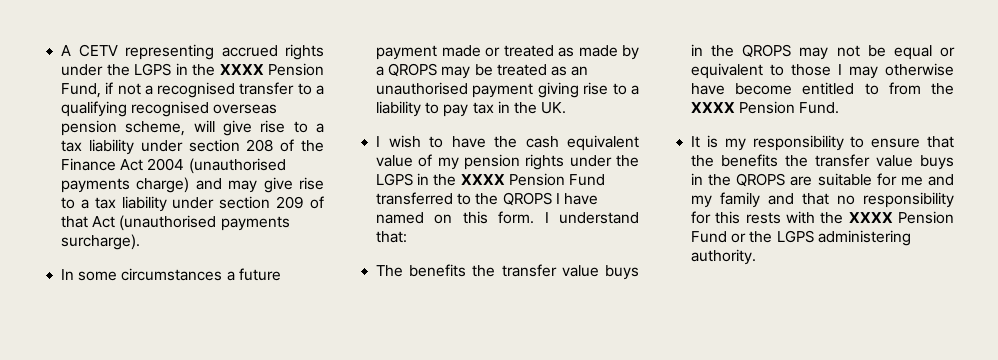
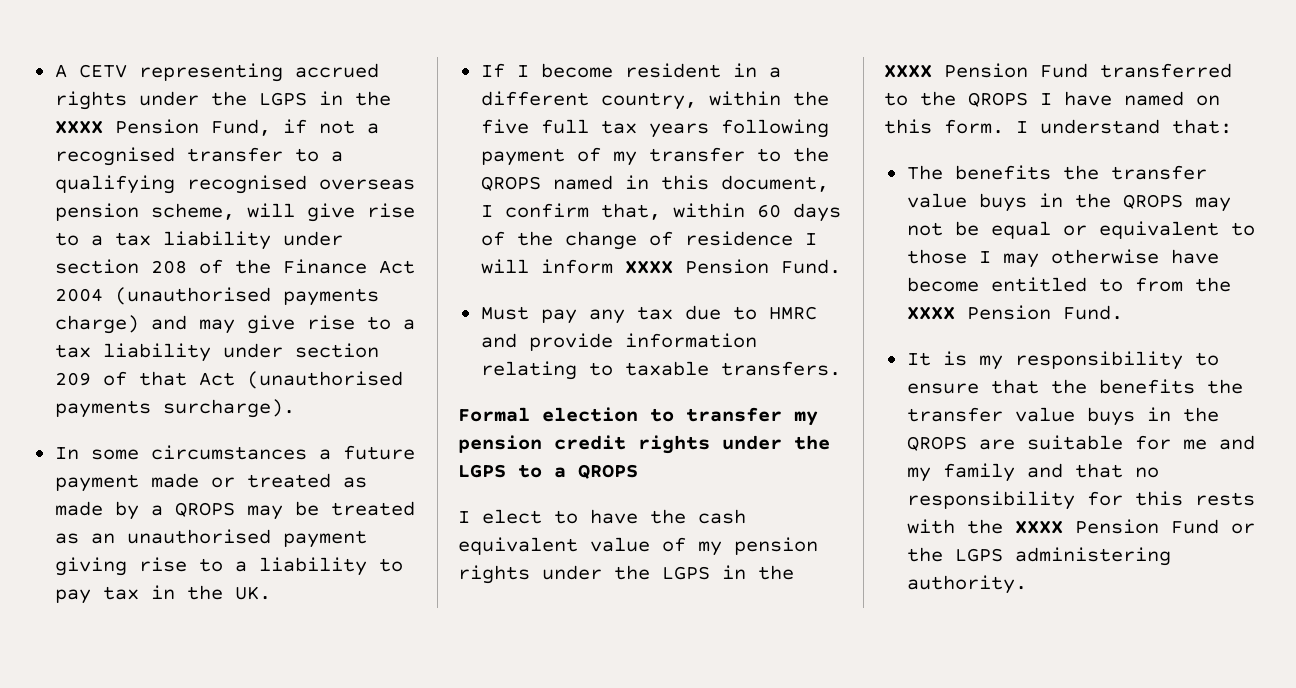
- I wish to have the cash equivalent value of my pension rights under the LGPS in the XXXX Pension Fund transferred to the QROPS I have named on this form.
+ If I become resident in a different country, within the five full tax years following payment of my transfer to the QROPS named in this document, I confirm that, within 60 days of the change of residence I will inform XXXX Pension Fund.
+ Must pay any tax due to HMRC and provide information relating to taxable transfers.
+ Formal election to transfer my pension credit rights under the LGPS to a QROPS
+ I elect to have the cash equivalent value of my pension rights under the LGPS in the XXXX Pension Fund transferred to the QROPS I have named on this form.

